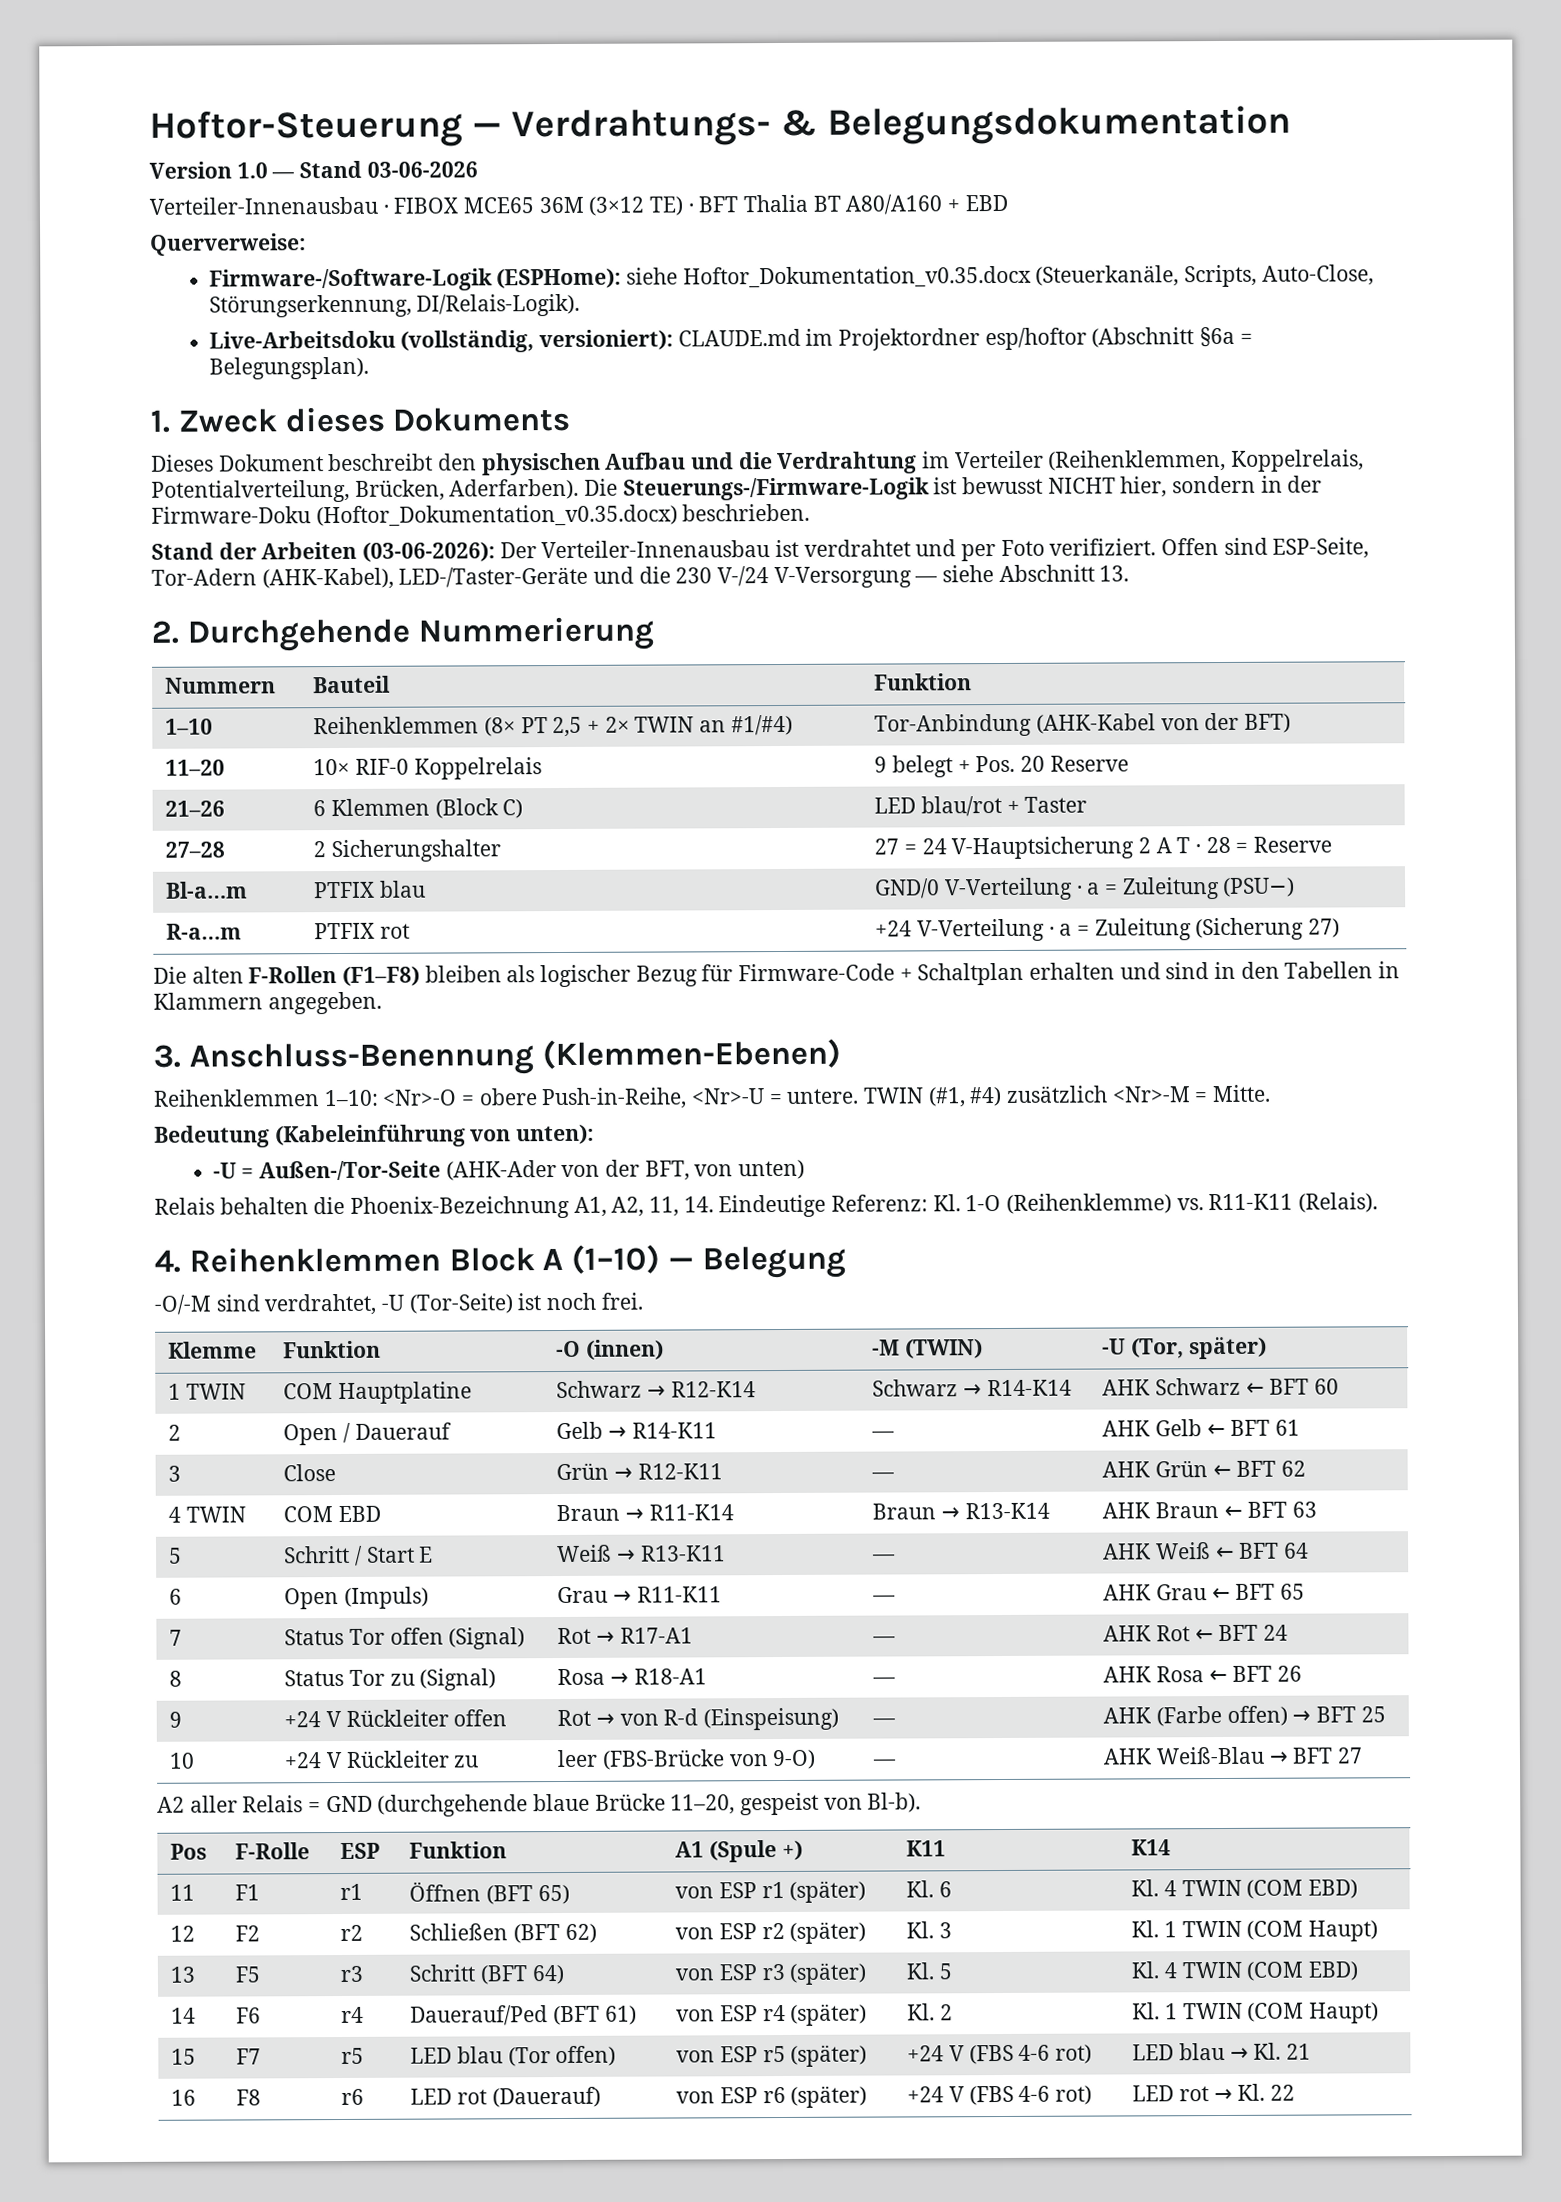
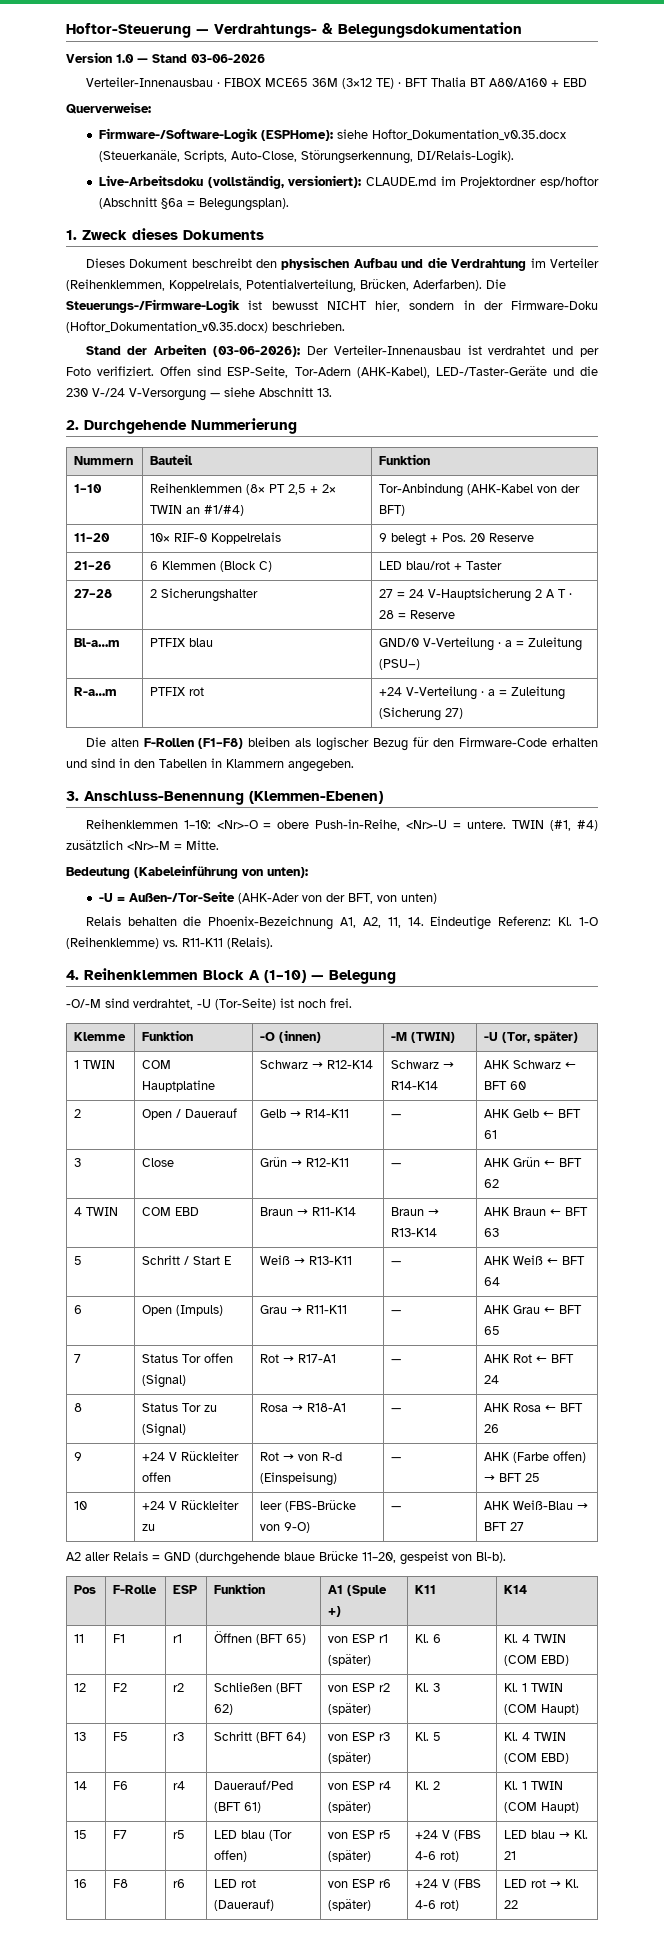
- Die alten F-Rollen (F1–F8) bleiben als logischer Bezug für Firmware-Code + Schaltplan erhalten und sind in den Tabellen in Klammern angegeben.
+ Die alten F-Rollen (F1–F8) bleiben als logischer Bezug für den Firmware-Code erhalten und sind in den Tabellen in Klammern angegeben.

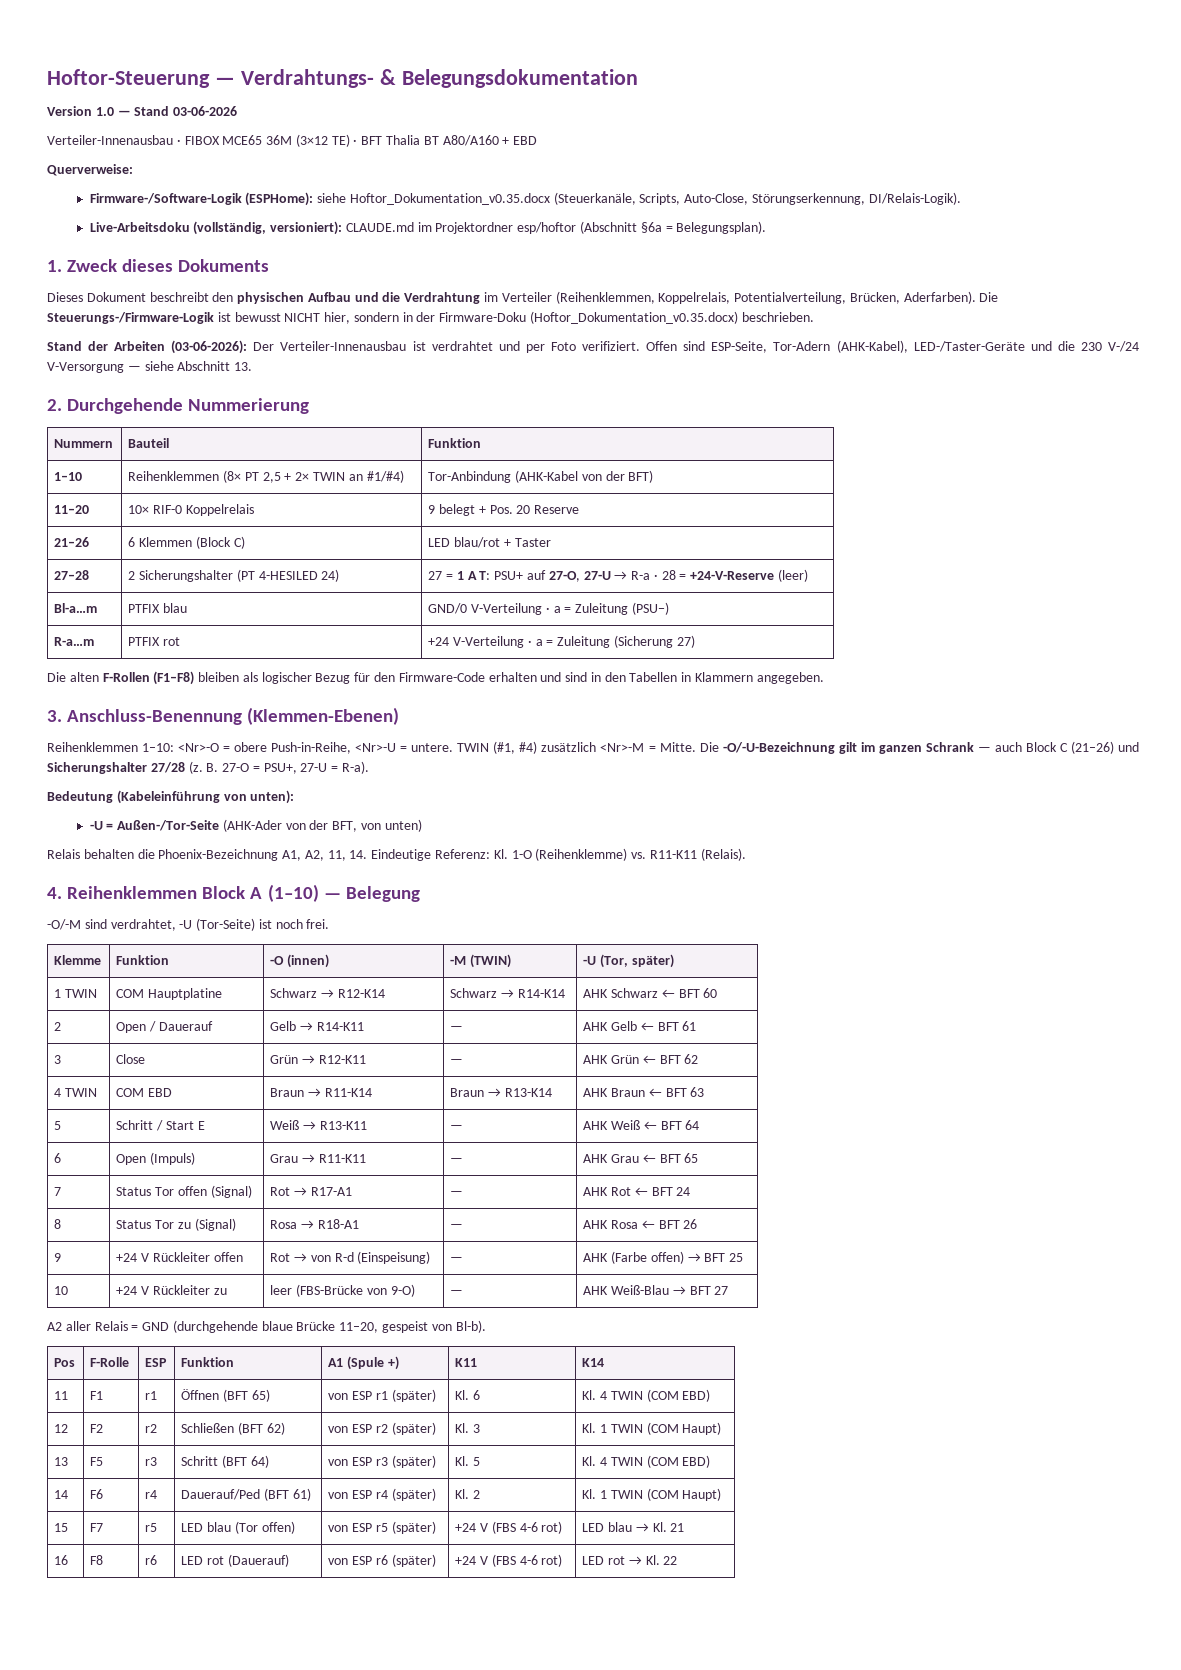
- 27–28 | 2 Sicherungshalter | 27 = 24 V-Hauptsicherung 2 A T · 28 = Reserve
+ 27–28 | 2 Sicherungshalter (PT 4-HESILED 24) | 27 = 1 A T: PSU+ auf 27-O, 27-U → R-a · 28 = +24-V-Reserve (leer)
+ Die -O/-U-Bezeichnung gilt im ganzen Schrank — auch Block C (21–26) und Sicherungshalter 27/28 (z. B. 27-O = PSU+, 27-U = R-a).

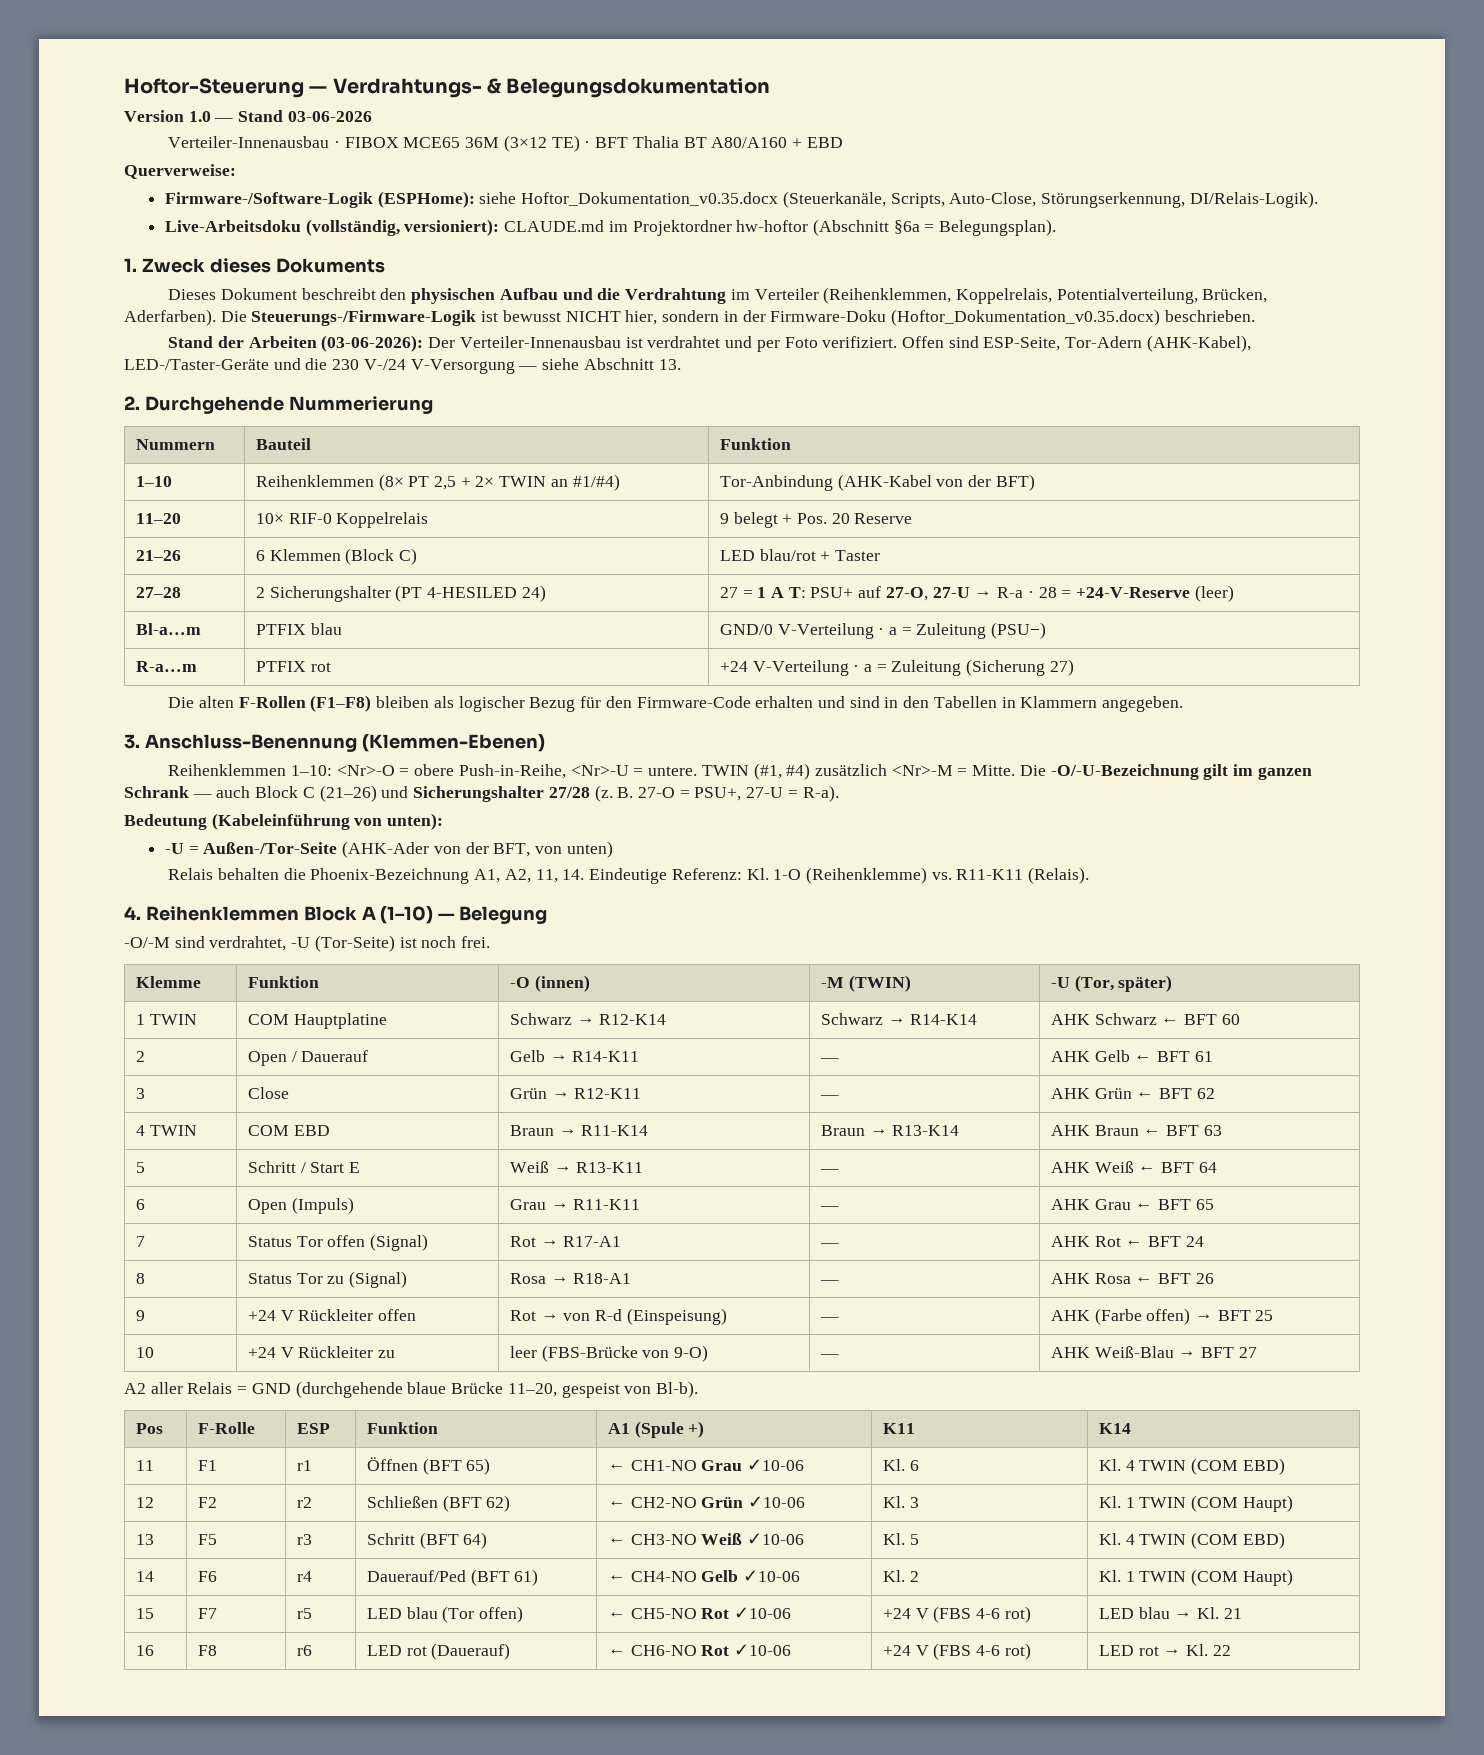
- Live-Arbeitsdoku (vollständig, versioniert): CLAUDE.md im Projektordner esp/hoftor (Abschnitt §6a = Belegungsplan).
+ Live-Arbeitsdoku (vollständig, versioniert): CLAUDE.md im Projektordner hw-hoftor (Abschnitt §6a = Belegungsplan).
- 11 | F1 | r1 | Öffnen (BFT 65) | von ESP r1 (später) | Kl. 6 | Kl. 4 TWIN (COM EBD)
+ 11 | F1 | r1 | Öffnen (BFT 65) | ← CH1-NO Grau ✓10-06 | Kl. 6 | Kl. 4 TWIN (COM EBD)
- 12 | F2 | r2 | Schließen (BFT 62) | von ESP r2 (später) | Kl. 3 | Kl. 1 TWIN (COM Haupt)
+ 12 | F2 | r2 | Schließen (BFT 62) | ← CH2-NO Grün ✓10-06 | Kl. 3 | Kl. 1 TWIN (COM Haupt)
- 13 | F5 | r3 | Schritt (BFT 64) | von ESP r3 (später) | Kl. 5 | Kl. 4 TWIN (COM EBD)
+ 13 | F5 | r3 | Schritt (BFT 64) | ← CH3-NO Weiß ✓10-06 | Kl. 5 | Kl. 4 TWIN (COM EBD)
- 14 | F6 | r4 | Dauerauf/Ped (BFT 61) | von ESP r4 (später) | Kl. 2 | Kl. 1 TWIN (COM Haupt)
+ 14 | F6 | r4 | Dauerauf/Ped (BFT 61) | ← CH4-NO Gelb ✓10-06 | Kl. 2 | Kl. 1 TWIN (COM Haupt)
- 15 | F7 | r5 | LED blau (Tor offen) | von ESP r5 (später) | +24 V (FBS 4-6 rot) | LED blau → Kl. 21
+ 15 | F7 | r5 | LED blau (Tor offen) | ← CH5-NO Rot ✓10-06 | +24 V (FBS 4-6 rot) | LED blau → Kl. 21
- 16 | F8 | r6 | LED rot (Dauerauf) | von ESP r6 (später) | +24 V (FBS 4-6 rot) | LED rot → Kl. 22
+ 16 | F8 | r6 | LED rot (Dauerauf) | ← CH6-NO Rot ✓10-06 | +24 V (FBS 4-6 rot) | LED rot → Kl. 22

